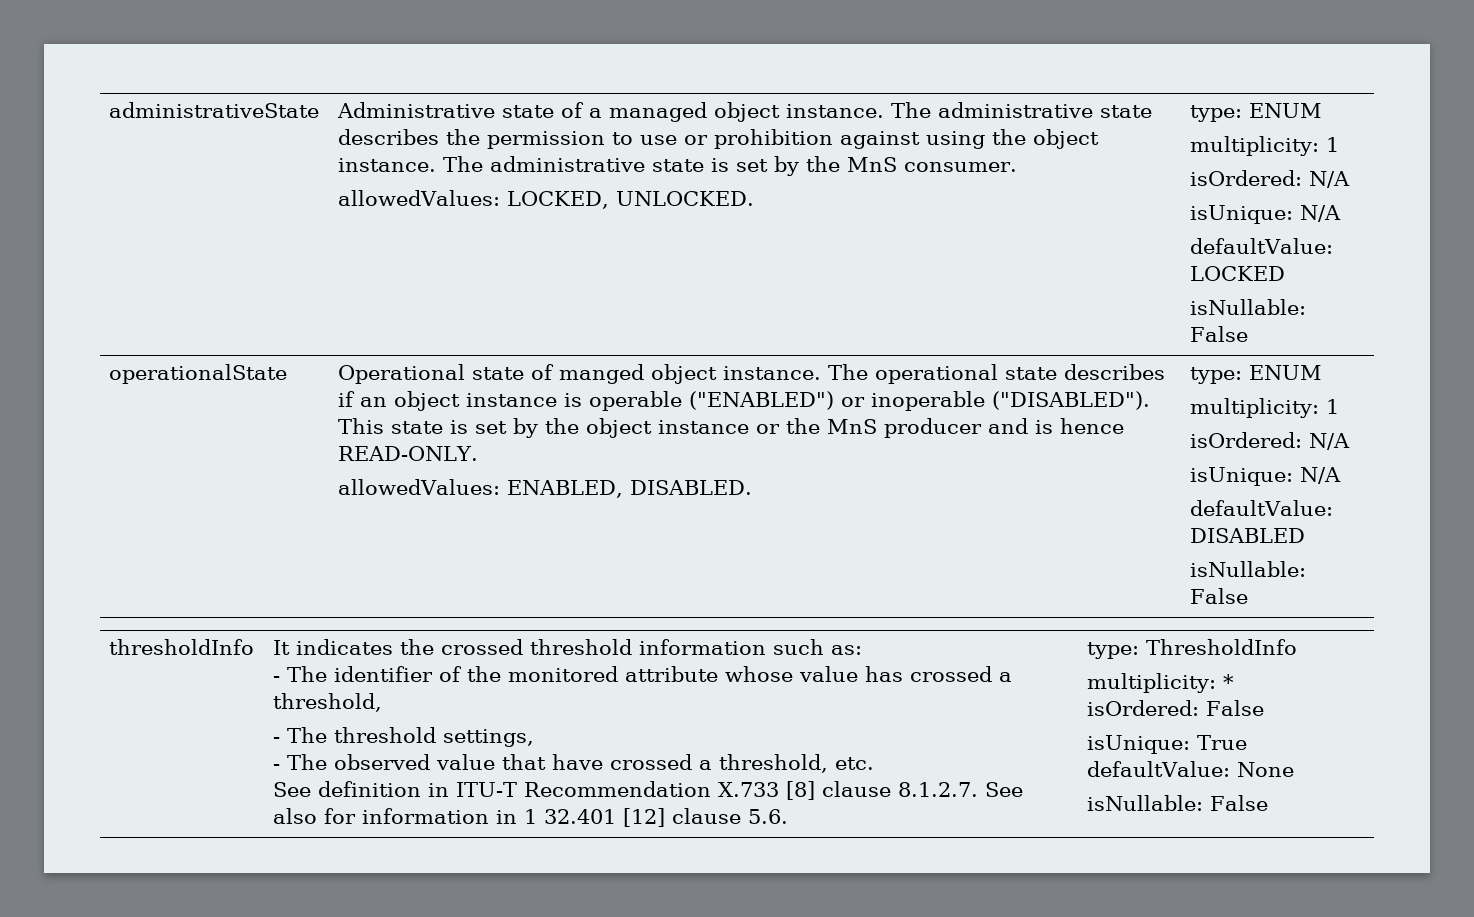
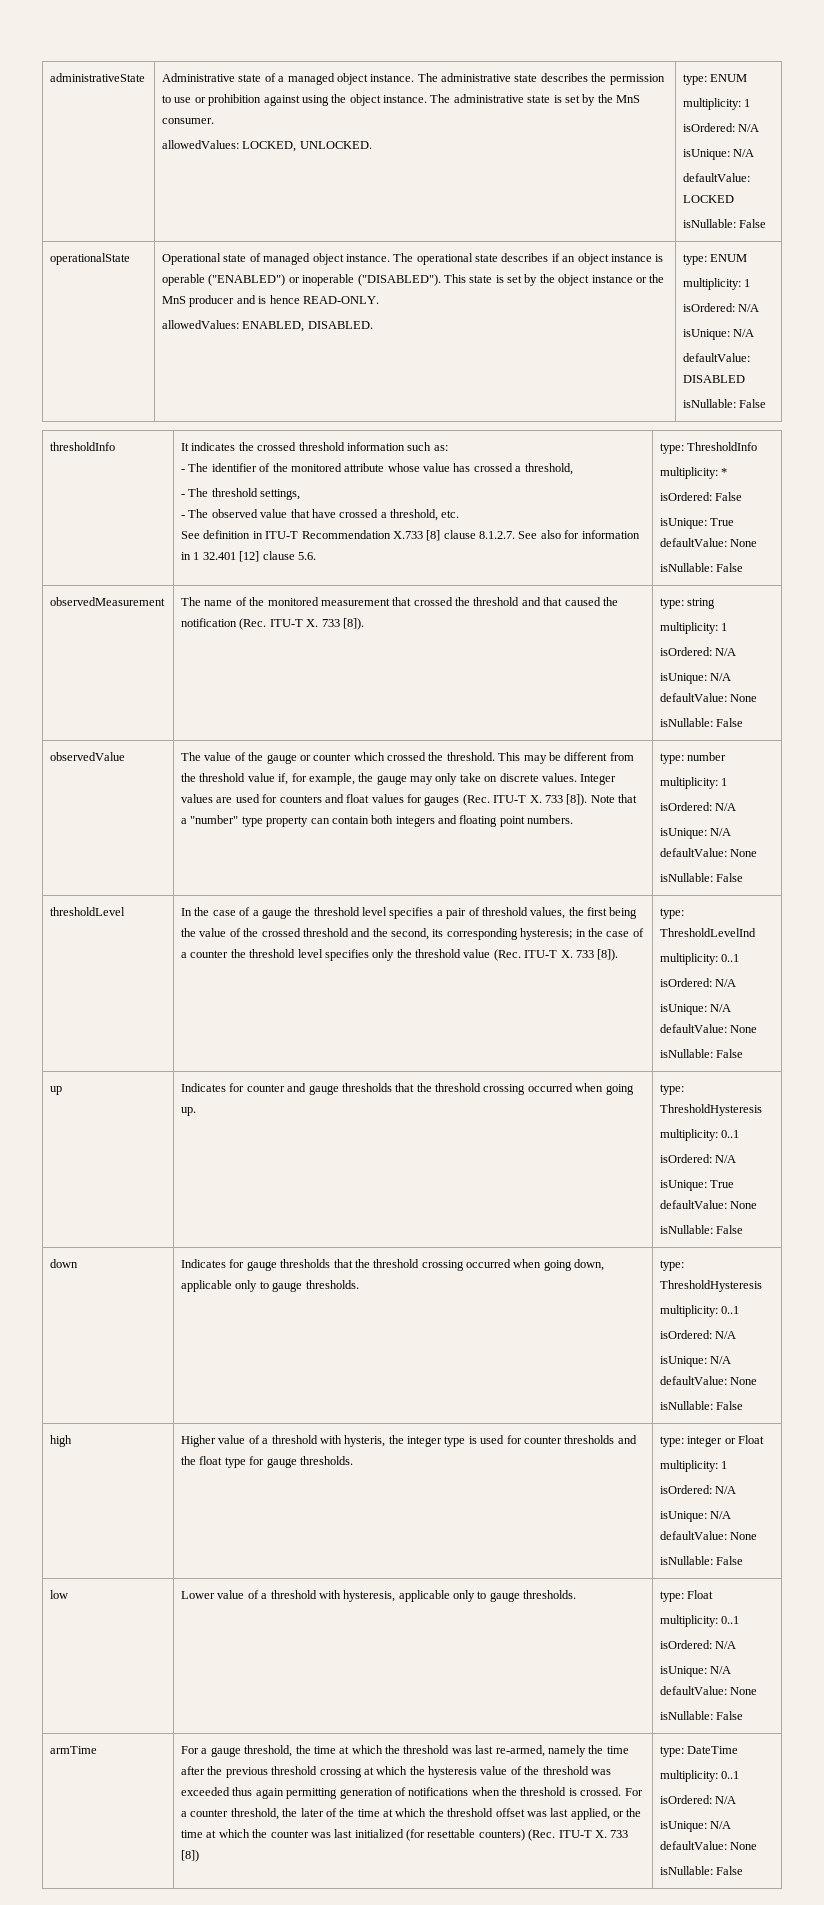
- Operational state of manged object instance.
+ Operational state of managed object instance.
+ observedMeasurement | The name of the monitored measurement that crossed the threshold and that caused the notification (Rec. ITU-T X. 733 [8]). | type: string
+ multiplicity: 1
+ isOrdered: N/A
+ isUnique: N/A defaultValue: None
+ isNullable: False
+ observedValue | The value of the gauge or counter which crossed the threshold. This may be different from the threshold value if, for example, the gauge may only take on discrete values. Integer values are used for counters and float values for gauges (Rec. ITU-T X. 733 [8]). Note that a "number" type property can contain both integers and floating point numbers. | type: number
+ multiplicity: 1
+ isOrdered: N/A
+ isUnique: N/A defaultValue: None
+ isNullable: False
+ thresholdLevel | In the case of a gauge the threshold level specifies a pair of threshold values, the first being the value of the crossed threshold and the second, its corresponding hysteresis; in the case of a counter the threshold level specifies only the threshold value (Rec. ITU-T X. 733 [8]). | type: ThresholdLevelInd
+ multiplicity: 0..1
+ isOrdered: N/A
+ isUnique: N/A defaultValue: None
+ isNullable: False
+ up | Indicates for counter and gauge thresholds that the threshold crossing occurred when going up. | type: ThresholdHysteresis
+ multiplicity: 0..1
+ isOrdered: N/A
+ isUnique: True defaultValue: None
+ isNullable: False
+ down | Indicates for gauge thresholds that the threshold crossing occurred when going down, applicable only to gauge thresholds. | type: ThresholdHysteresis
+ multiplicity: 0..1
+ isOrdered: N/A
+ isUnique: N/A defaultValue: None
+ isNullable: False
+ high | Higher value of a threshold with hysteris, the integer type is used for counter thresholds and the float type for gauge thresholds. | type: integer or Float
+ multiplicity: 1
+ isOrdered: N/A
+ isUnique: N/A defaultValue: None
+ isNullable: False
+ low | Lower value of a threshold with hysteresis, applicable only to gauge thresholds. | type: Float
+ multiplicity: 0..1
+ isOrdered: N/A
+ isUnique: N/A defaultValue: None
+ isNullable: False
+ armTime | For a gauge threshold, the time at which the threshold was last re-armed, namely the time after the previous threshold crossing at which the hysteresis value of the threshold was exceeded thus again permitting generation of notifications when the threshold is crossed. For a counter threshold, the later of the time at which the threshold offset was last applied, or the time at which the counter was last initialized (for resettable counters) (Rec. ITU-T X. 733 [8]) | type: DateTime
+ multiplicity: 0..1
+ isOrdered: N/A
+ isUnique: N/A defaultValue: None
+ isNullable: False

